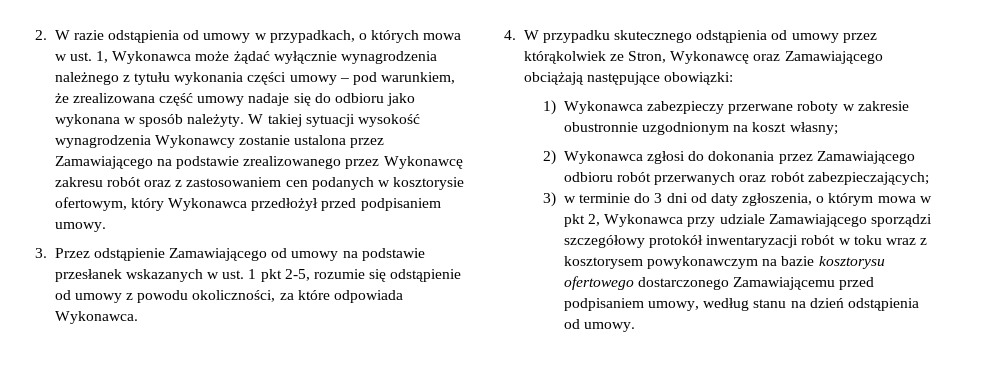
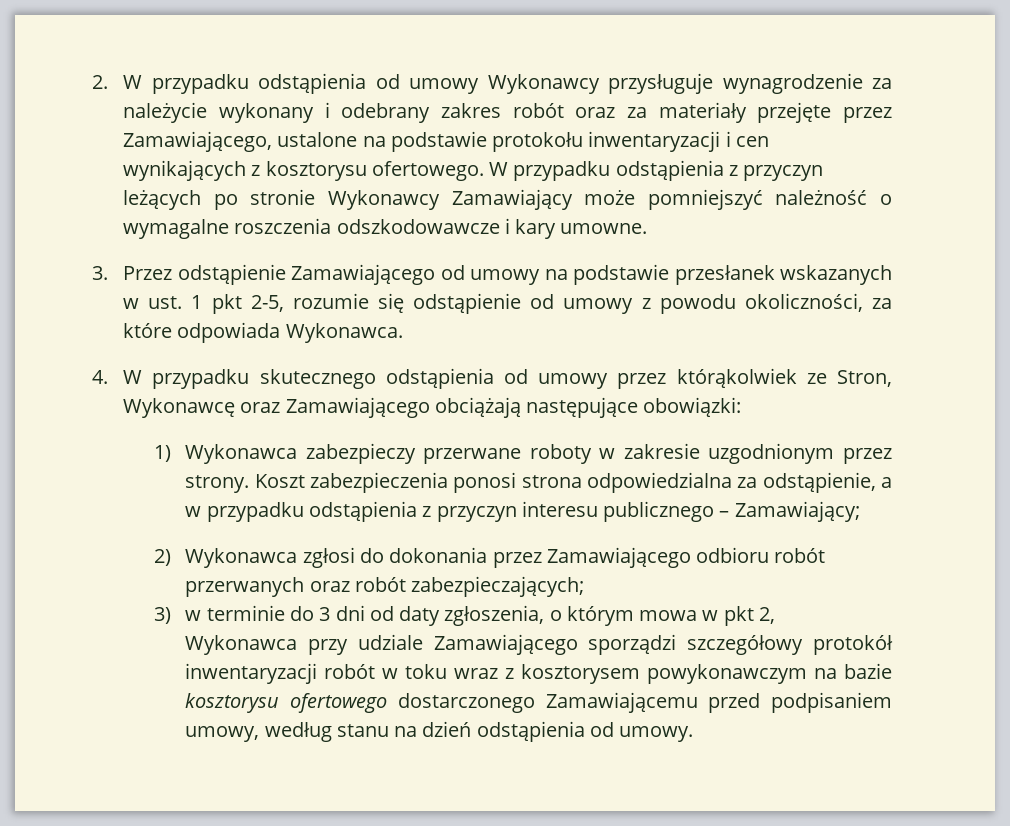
- 2. W razie odstąpienia od umowy w przypadkach, o których mowa w ust. 1, Wykonawca może żądać wyłącznie wynagrodzenia należnego z tytułu wykonania części umowy – pod warunkiem, że zrealizowana część umowy nadaje się do odbioru jako wykonana w sposób należyty. W takiej sytuacji wysokość wynagrodzenia Wykonawcy zostanie ustalona przez Zamawiającego na podstawie zrealizowanego przez Wykonawcę zakresu robót oraz z zastosowaniem cen podanych w kosztorysie ofertowym, który Wykonawca przedłożył przed podpisaniem umowy.
+ 2. W przypadku odstąpienia od umowy Wykonawcy przysługuje wynagrodzenie za należycie wykonany i odebrany zakres robót oraz za materiały przejęte przez Zamawiającego, ustalone na podstawie protokołu inwentaryzacji i cen wynikających z kosztorysu ofertowego. W przypadku odstąpienia z przyczyn leżących po stronie Wykonawcy Zamawiający może pomniejszyć należność o wymagalne roszczenia odszkodowawcze i kary umowne.
- 1) Wykonawca zabezpieczy przerwane roboty w zakresie obustronnie uzgodnionym na koszt własny;
+ 1) Wykonawca zabezpieczy przerwane roboty w zakresie uzgodnionym przez strony. Koszt zabezpieczenia ponosi strona odpowiedzialna za odstąpienie, a w przypadku odstąpienia z przyczyn interesu publicznego – Zamawiający;

